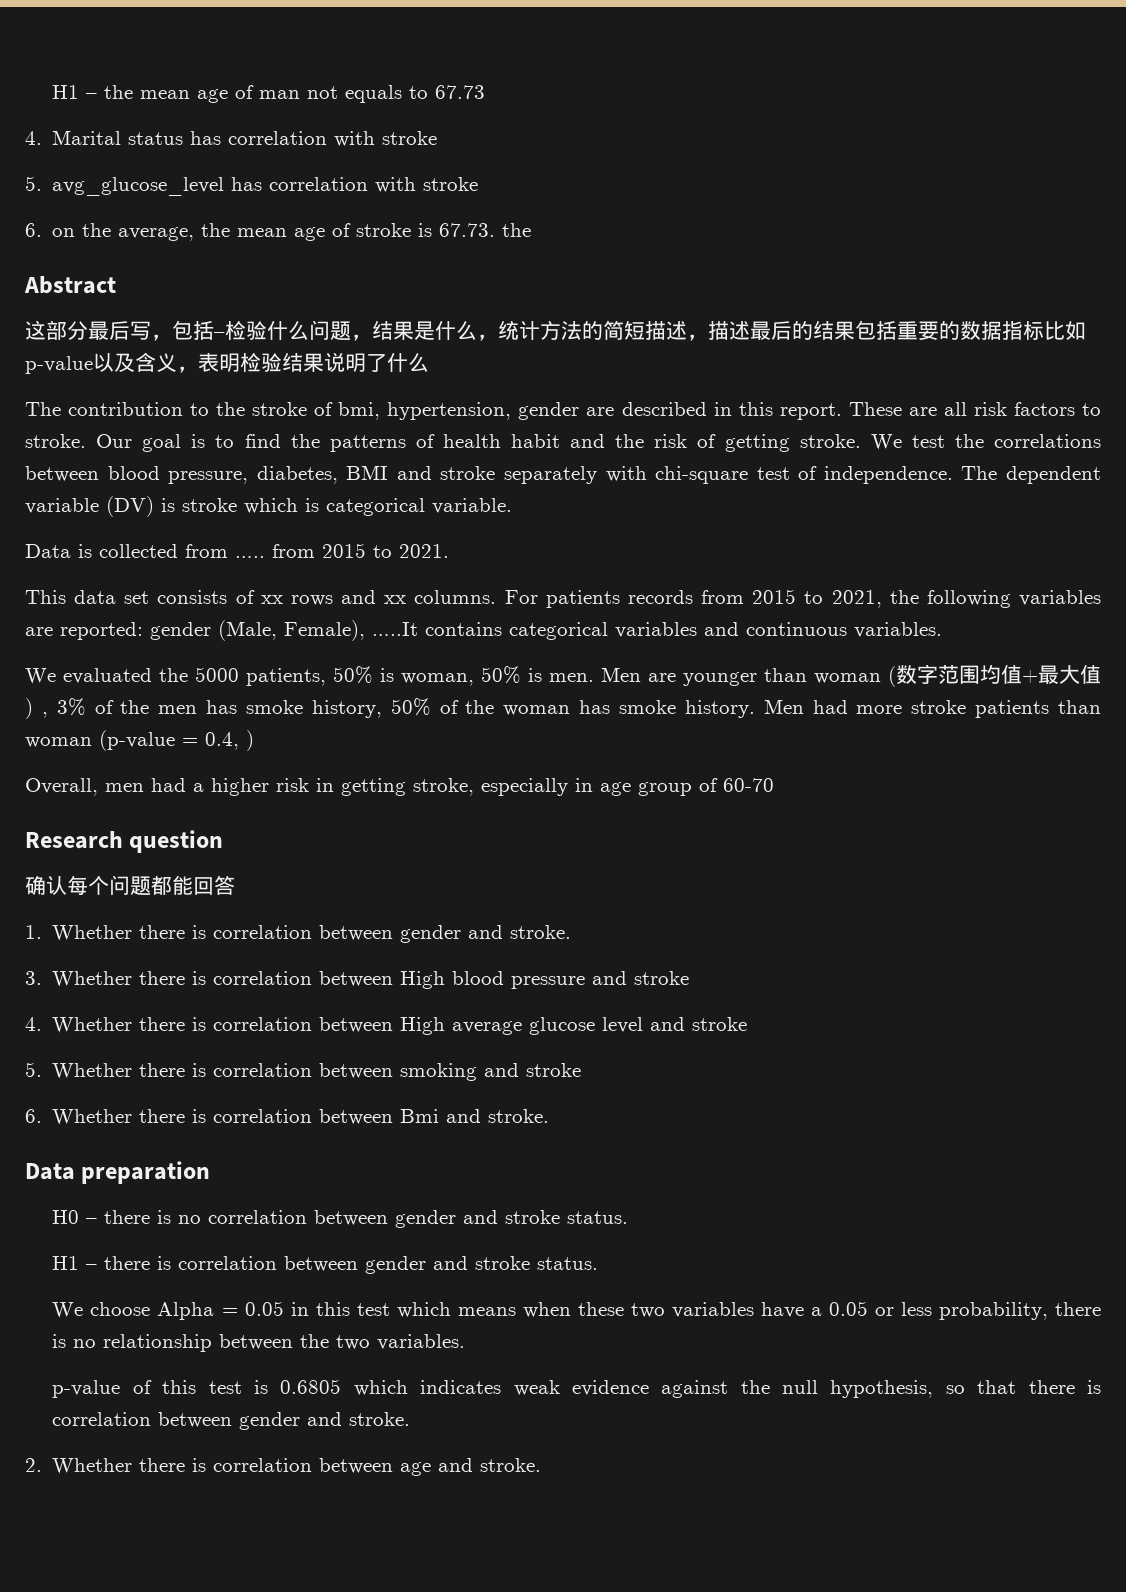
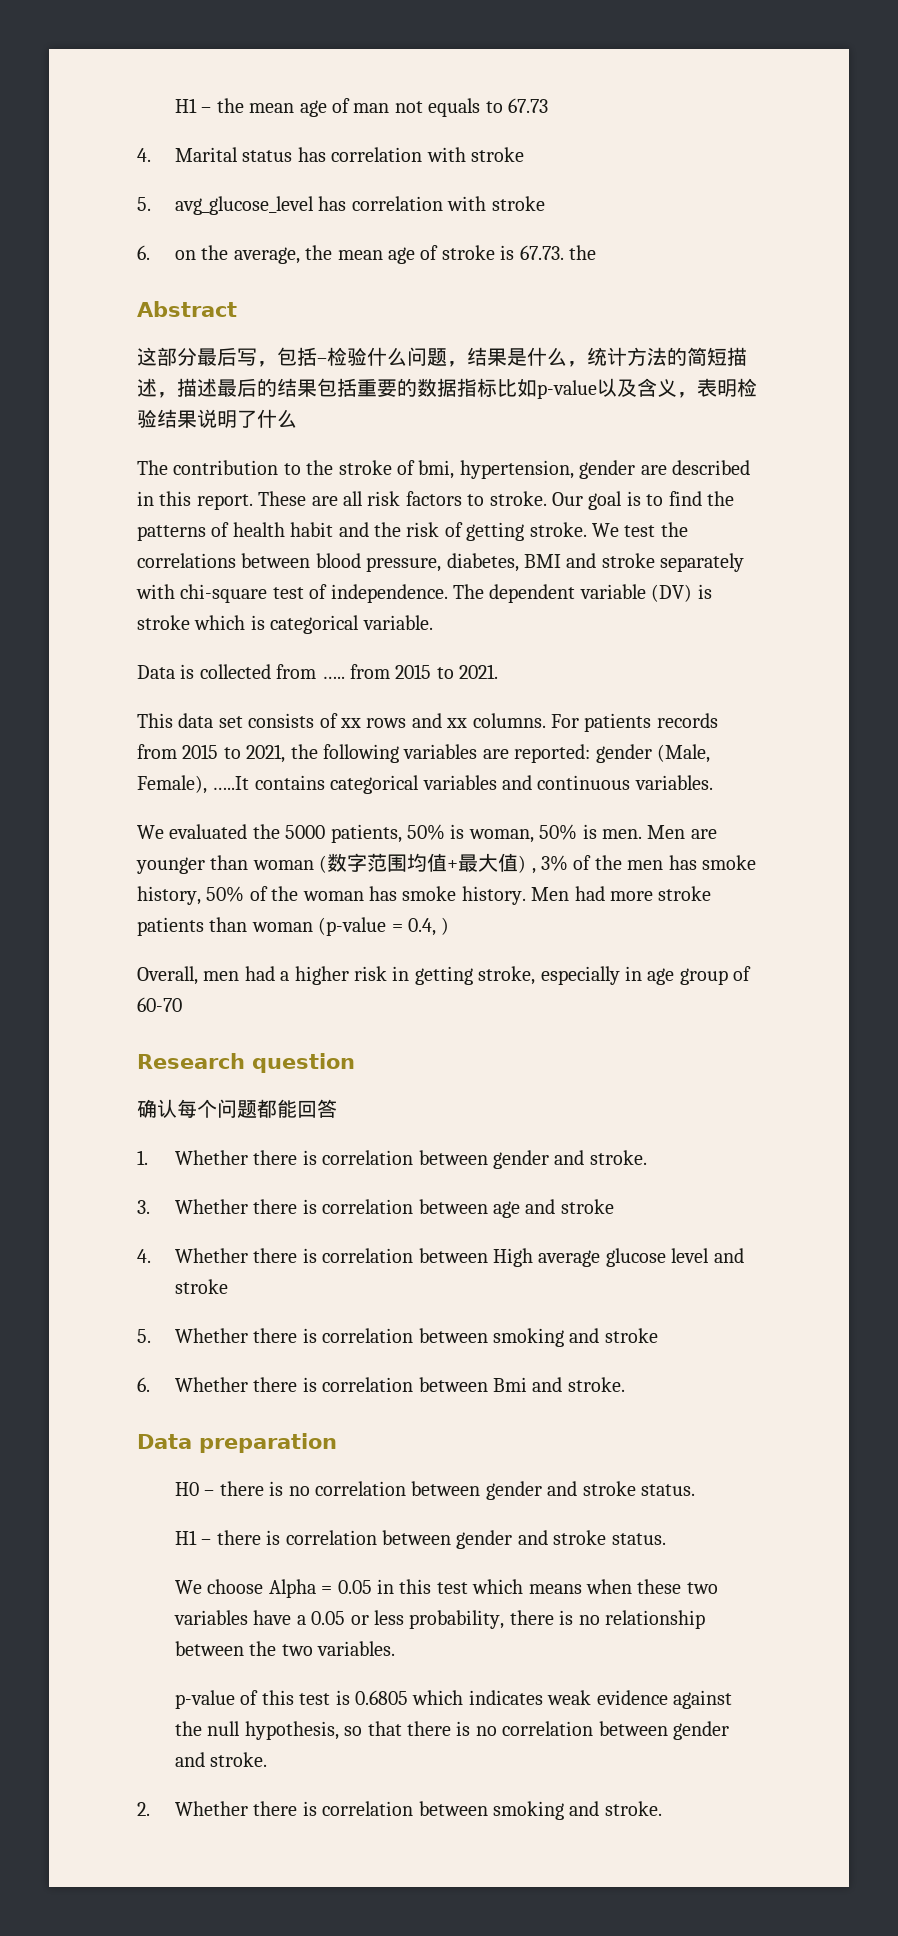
- 3. Whether there is correlation between High blood pressure and stroke
+ 3. Whether there is correlation between age and stroke
- p-value of this test is 0.6805 which indicates weak evidence against the null hypothesis, so that there is correlation between gender and stroke.
+ p-value of this test is 0.6805 which indicates weak evidence against the null hypothesis, so that there is no correlation between gender and stroke.
- 2. Whether there is correlation between age and stroke.
+ 2. Whether there is correlation between smoking and stroke.

